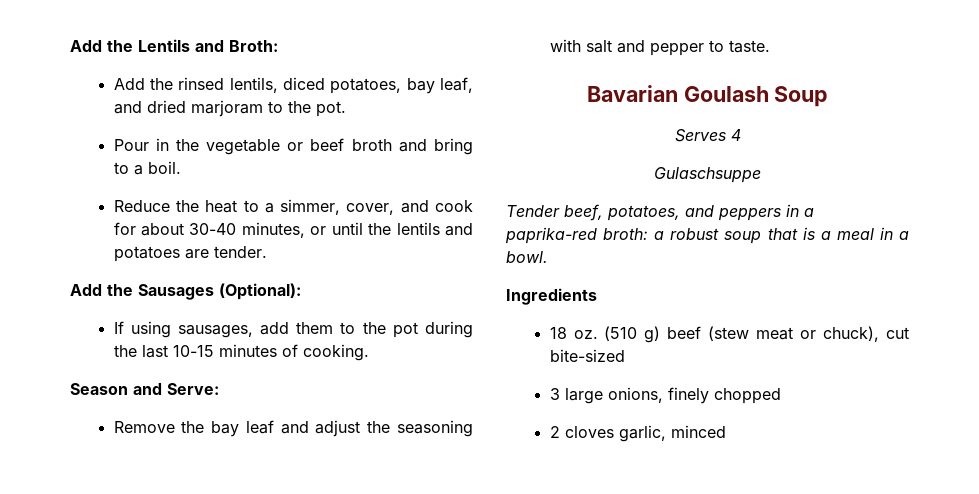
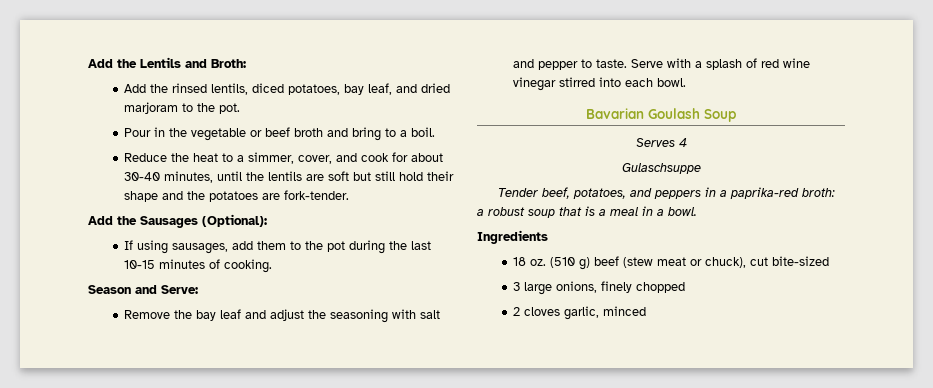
- Reduce the heat to a simmer, cover, and cook for about 30-40 minutes, or until the lentils and potatoes are tender.
+ Reduce the heat to a simmer, cover, and cook for about 30-40 minutes, until the lentils are soft but still hold their shape and the potatoes are fork-tender.
+ Serve with a splash of red wine vinegar stirred into each bowl.

